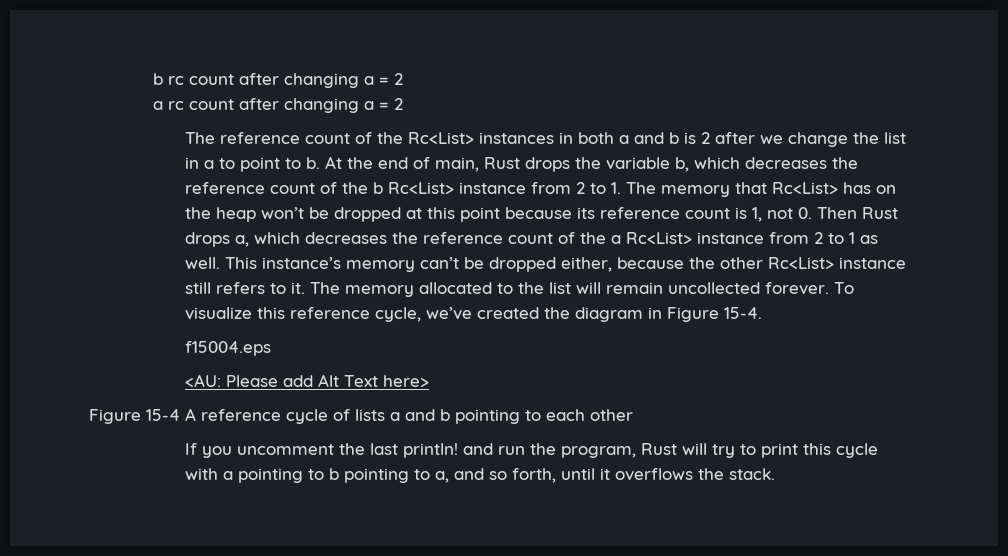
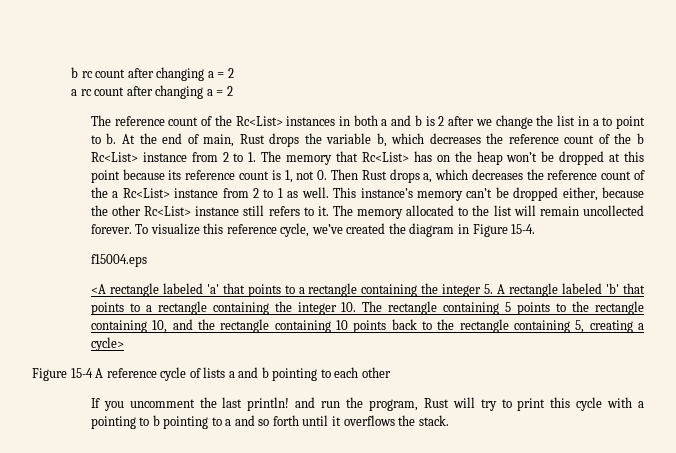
- <AU: Please add Alt Text here>
+ <A rectangle labeled 'a' that points to a rectangle containing the integer 5. A rectangle labeled 'b' that points to a rectangle containing the integer 10. The rectangle containing 5 points to the rectangle containing 10, and the rectangle containing 10 points back to the rectangle containing 5, creating a cycle>
- If you uncomment the last println! and run the program, Rust will try to print this cycle with a pointing to b pointing to a, and so forth, until it overflows the stack.
+ If you uncomment the last println! and run the program, Rust will try to print this cycle with a pointing to b pointing to a and so forth until it overflows the stack.

